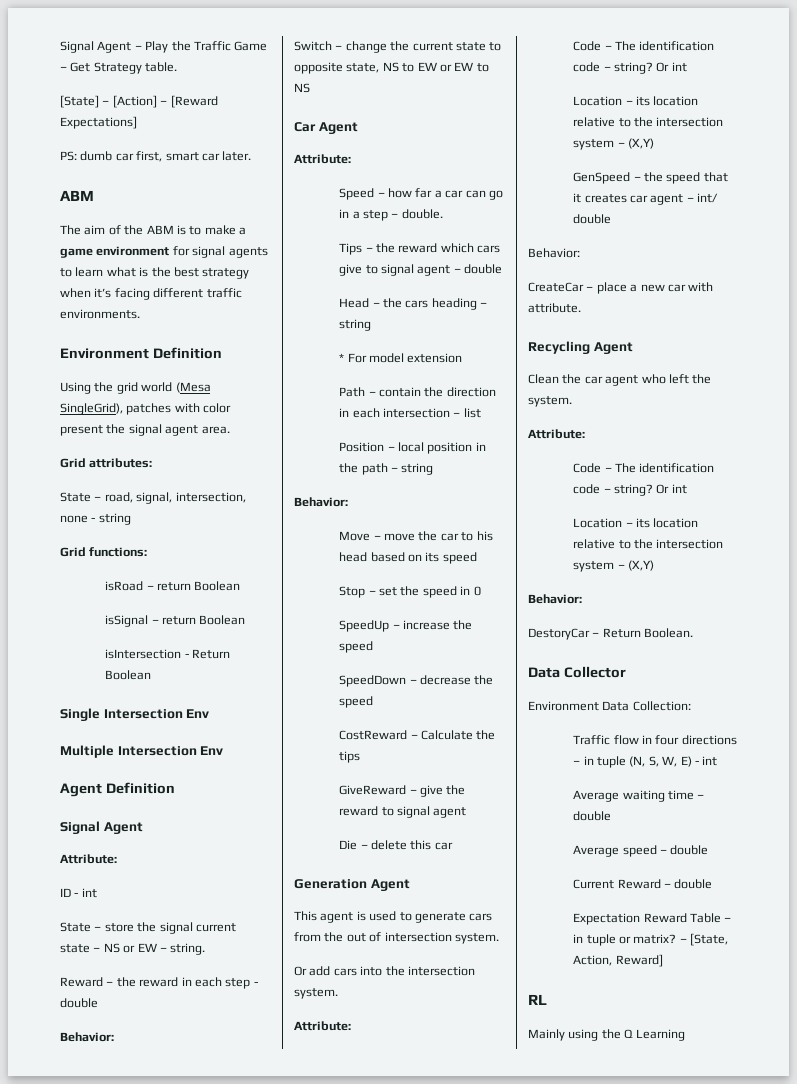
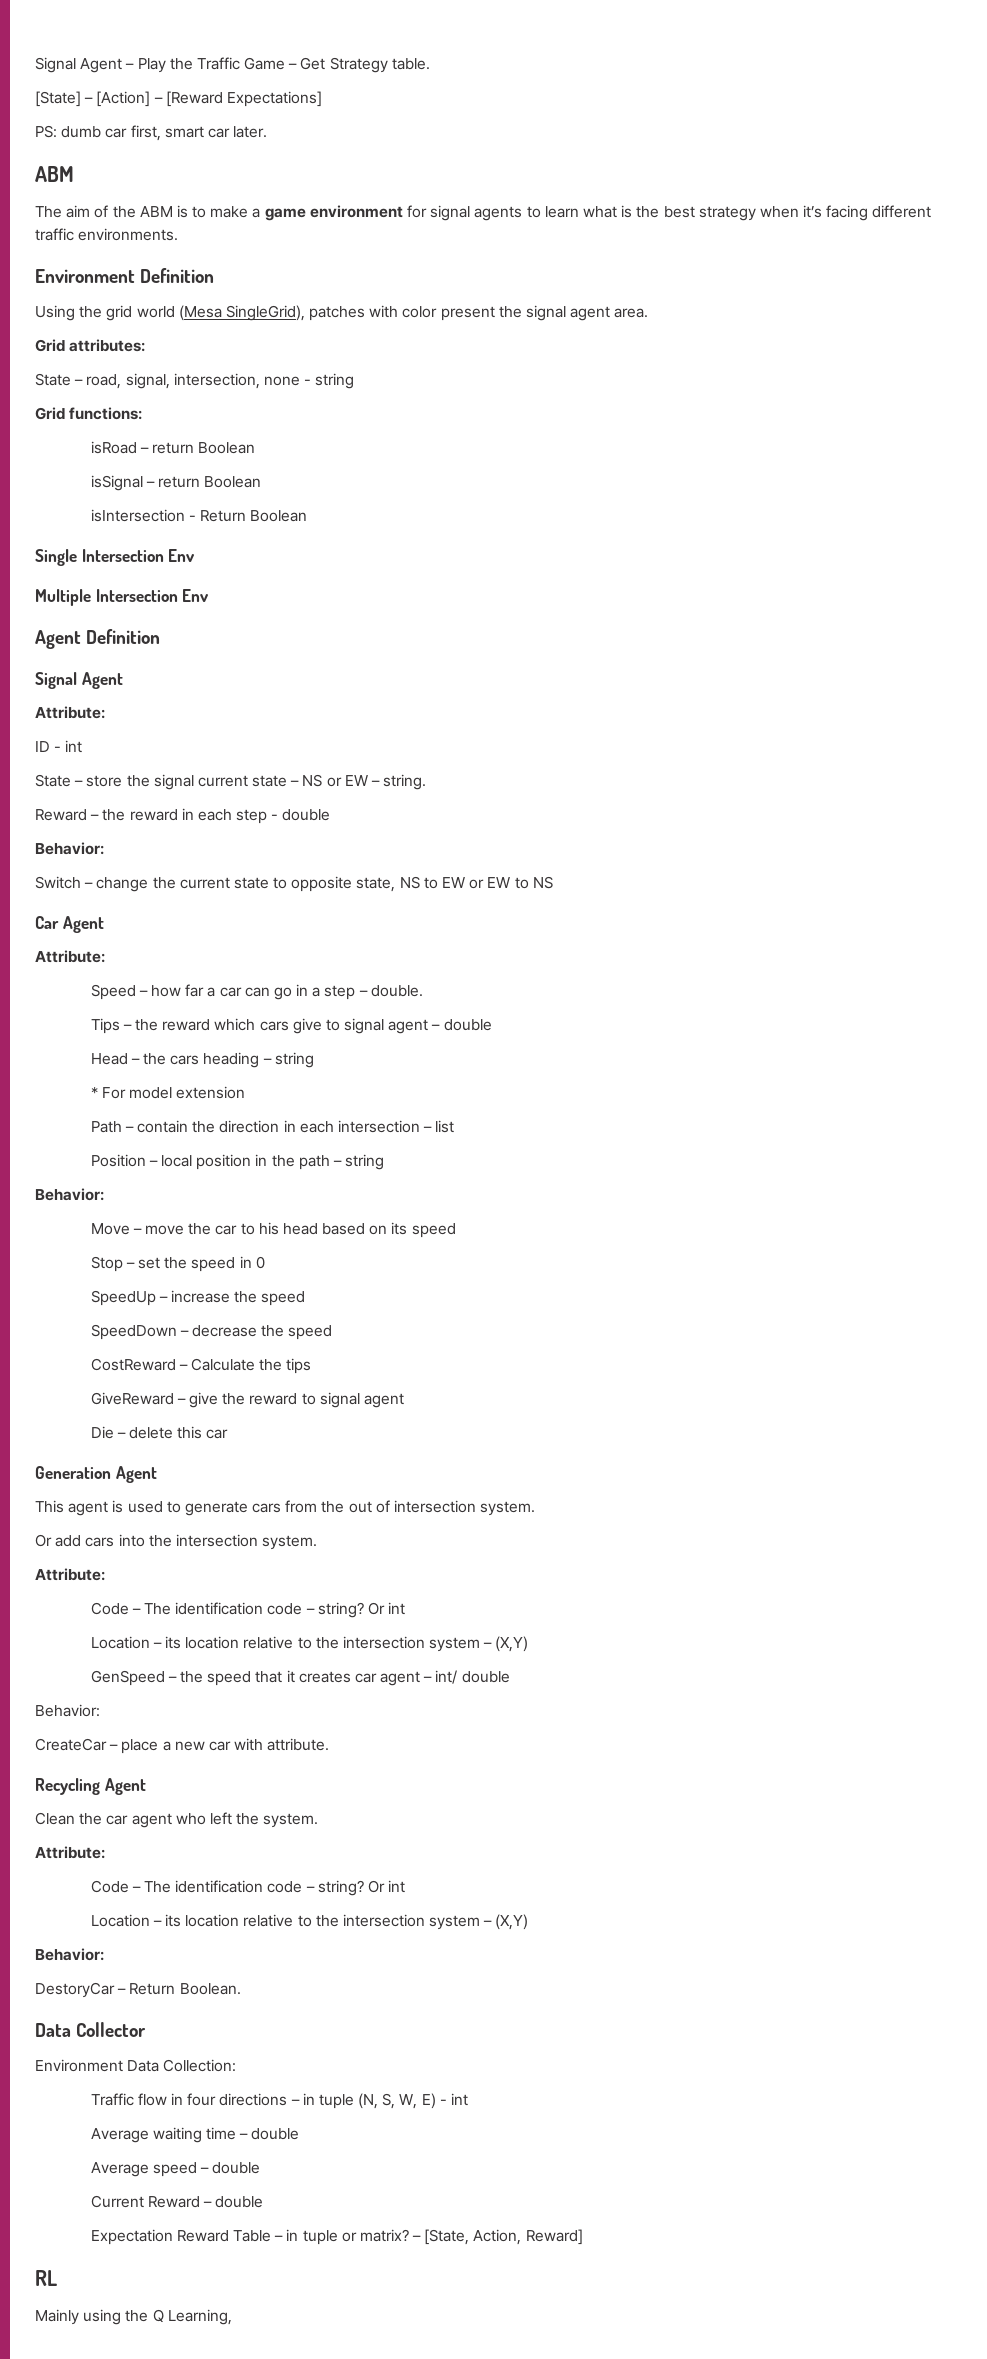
- Mainly using the Q Learning
+ Mainly using the Q Learning,

